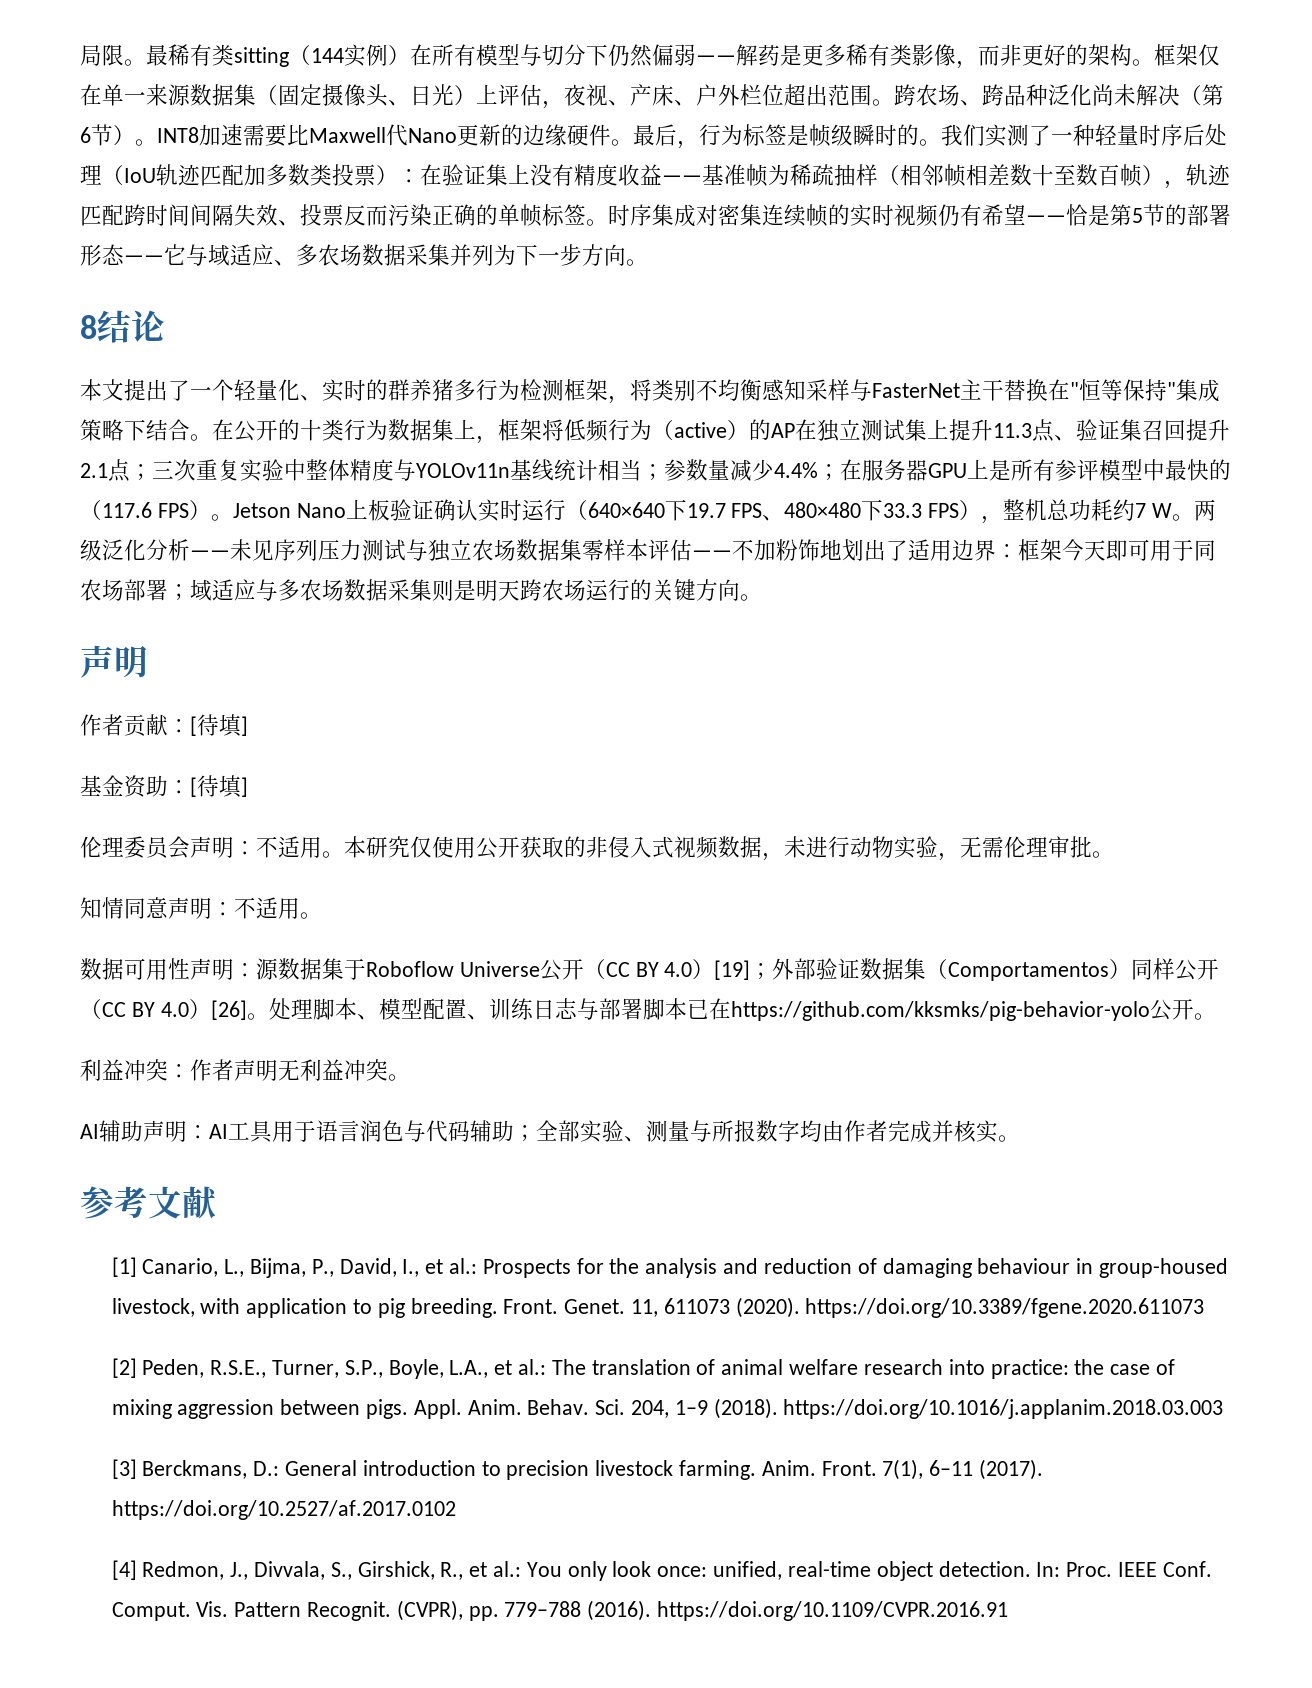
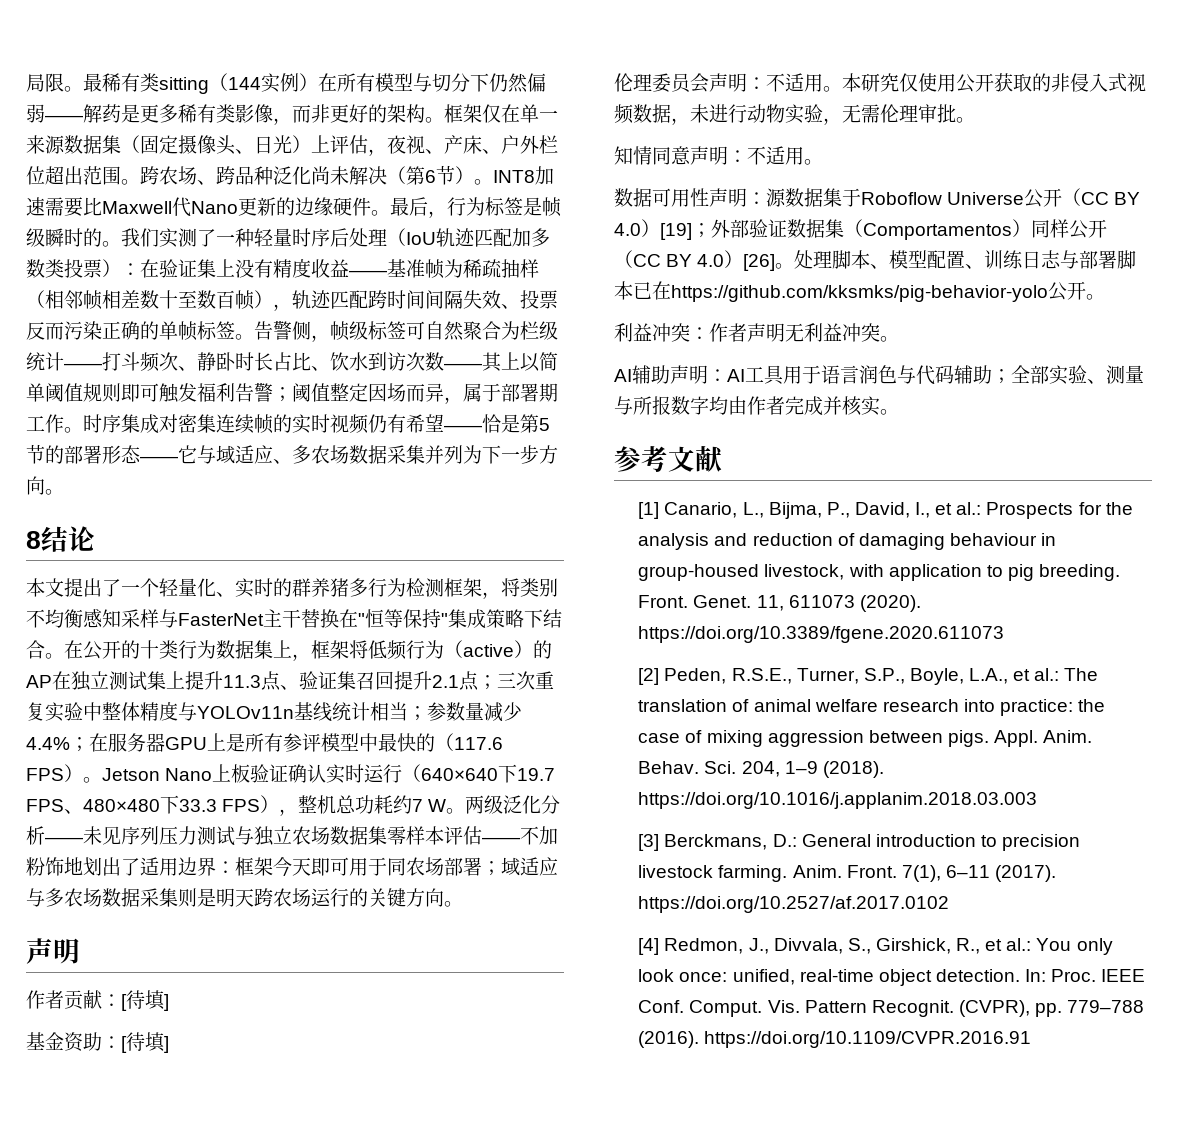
+ 告警侧，帧级标签可自然聚合为栏级统计——打斗频次、静卧时长占比、饮水到访次数——其上以简单阈值规则即可触发福利告警；阈值整定因场而异，属于部署期工作。

